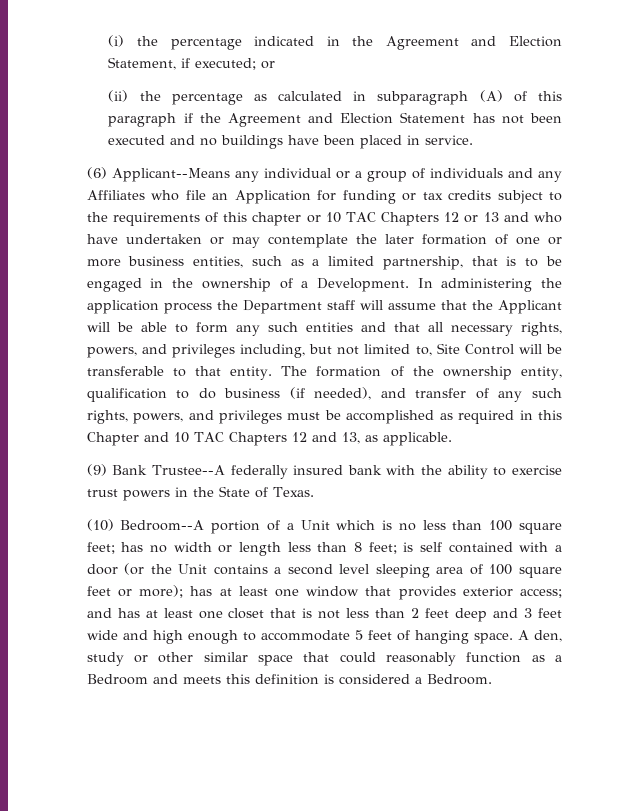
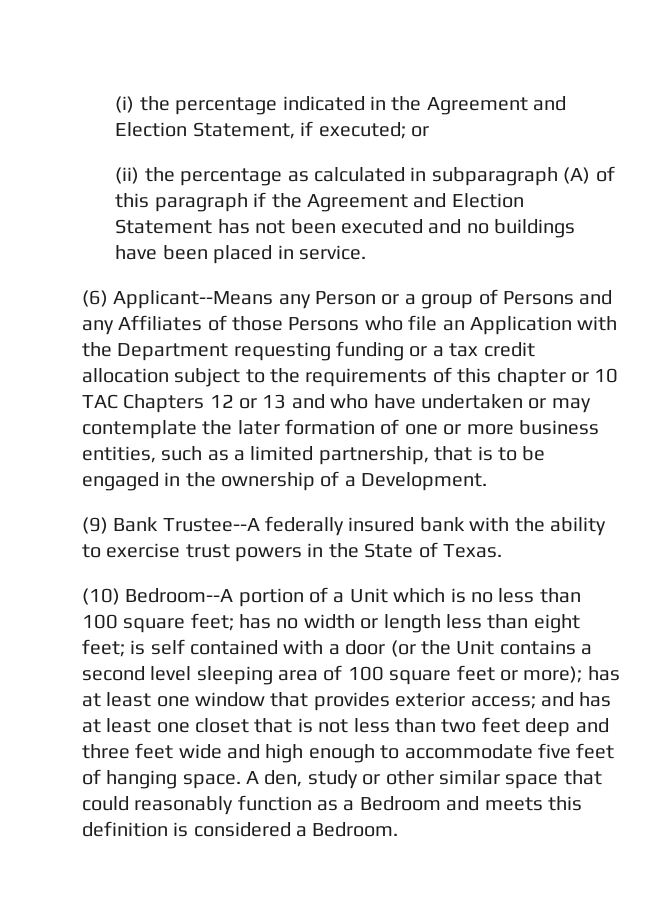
- (6) Applicant--Means any individual or a group of individuals and any Affiliates who file an Application for funding or tax credits subject to the requirements of this chapter or 10 TAC Chapters 12 or 13 and who have undertaken or may contemplate the later formation of one or more business entities, such as a limited partnership, that is to be engaged in the ownership of a Development. In administering the application process the Department staff will assume that the Applicant will be able to form any such entities and that all necessary rights, powers, and privileges including, but not limited to, Site Control will be transferable to that entity. The formation of the ownership entity, qualification to do business (if needed), and transfer of any such rights, powers, and privileges must be accomplished as required in this Chapter and 10 TAC Chapters 12 and 13, as applicable.
+ (6) Applicant--Means any Person or a group of Persons and any Affiliates of those Persons who file an Application with the Department requesting funding or a tax credit allocation subject to the requirements of this chapter or 10 TAC Chapters 12 or 13 and who have undertaken or may contemplate the later formation of one or more business entities, such as a limited partnership, that is to be engaged in the ownership of a Development.
- has no width or length less than 8 feet;
+ has no width or length less than eight feet;
- and has at least one closet that is not less than 2 feet deep and 3 feet wide and high enough to accommodate 5 feet of hanging space.
+ and has at least one closet that is not less than two feet deep and three feet wide and high enough to accommodate five feet of hanging space.

